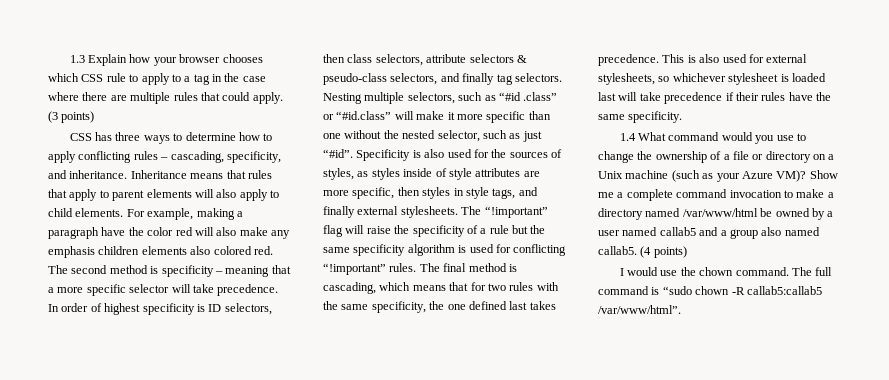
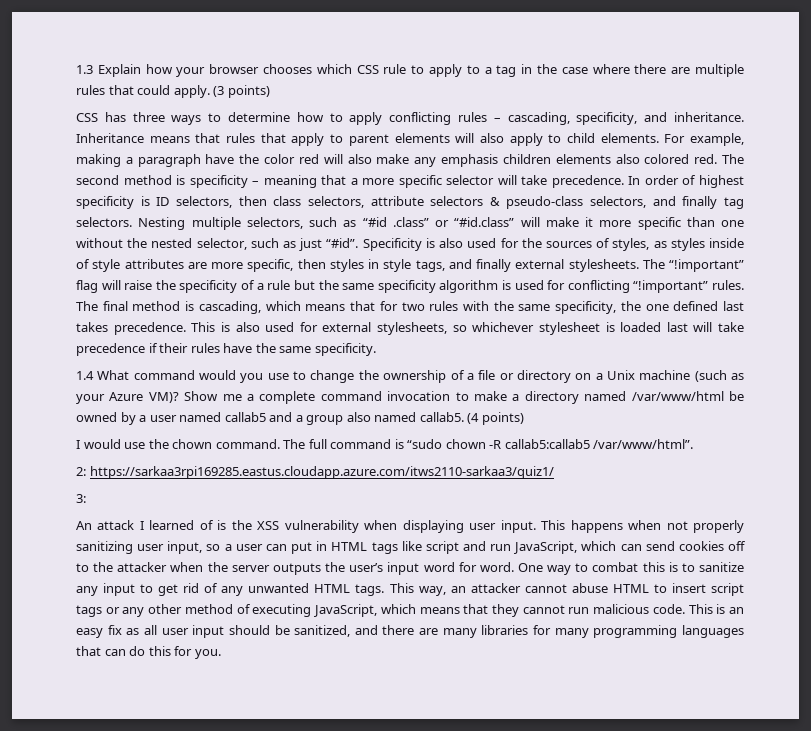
+ 2: https://sarkaa3rpi169285.eastus.cloudapp.azure.com/itws2110-sarkaa3/quiz1/
+ 3:
+ An attack I learned of is the XSS vulnerability when displaying user input. This happens when not properly sanitizing user input, so a user can put in HTML tags like script and run JavaScript, which can send cookies off to the attacker when the server outputs the user’s input word for word. One way to combat this is to sanitize any input to get rid of any unwanted HTML tags. This way, an attacker cannot abuse HTML to insert script tags or any other method of executing JavaScript, which means that they cannot run malicious code. This is an easy fix as all user input should be sanitized, and there are many libraries for many programming languages that can do this for you.

